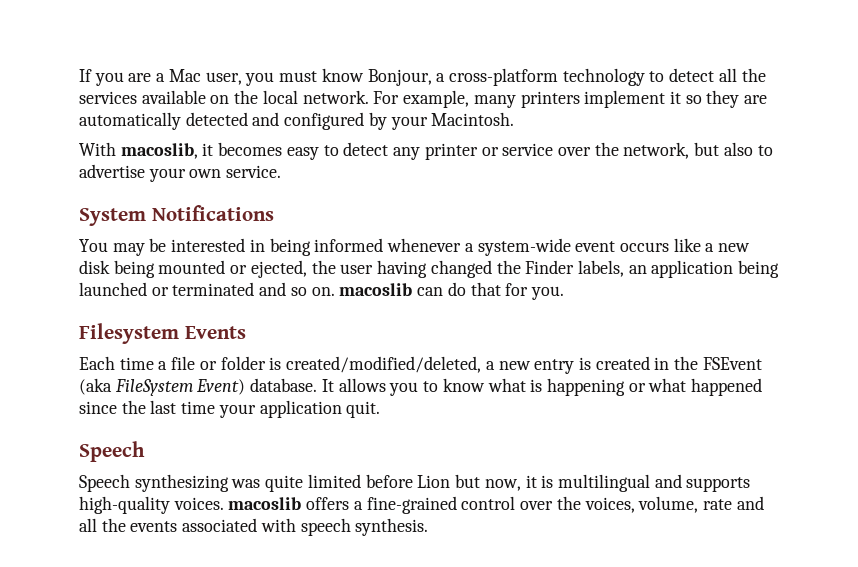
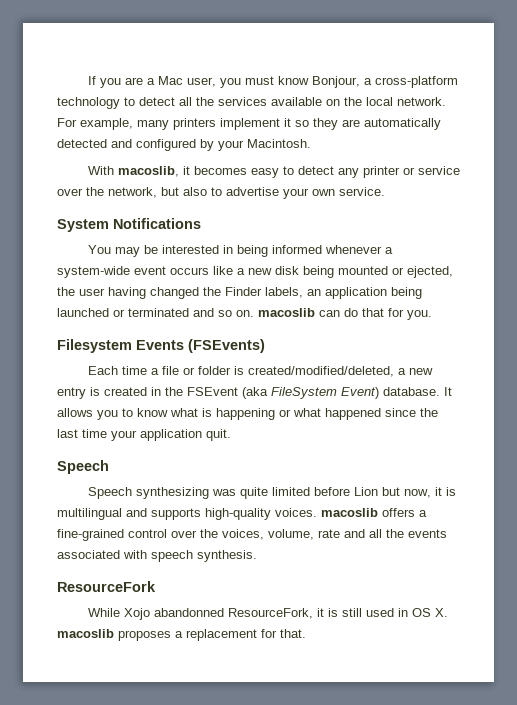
- Filesystem Events
+ Filesystem Events (FSEvents)
+ ResourceFork
+ While Xojo abandonned ResourceFork, it is still used in OS X. macoslib proposes a replacement for that.

